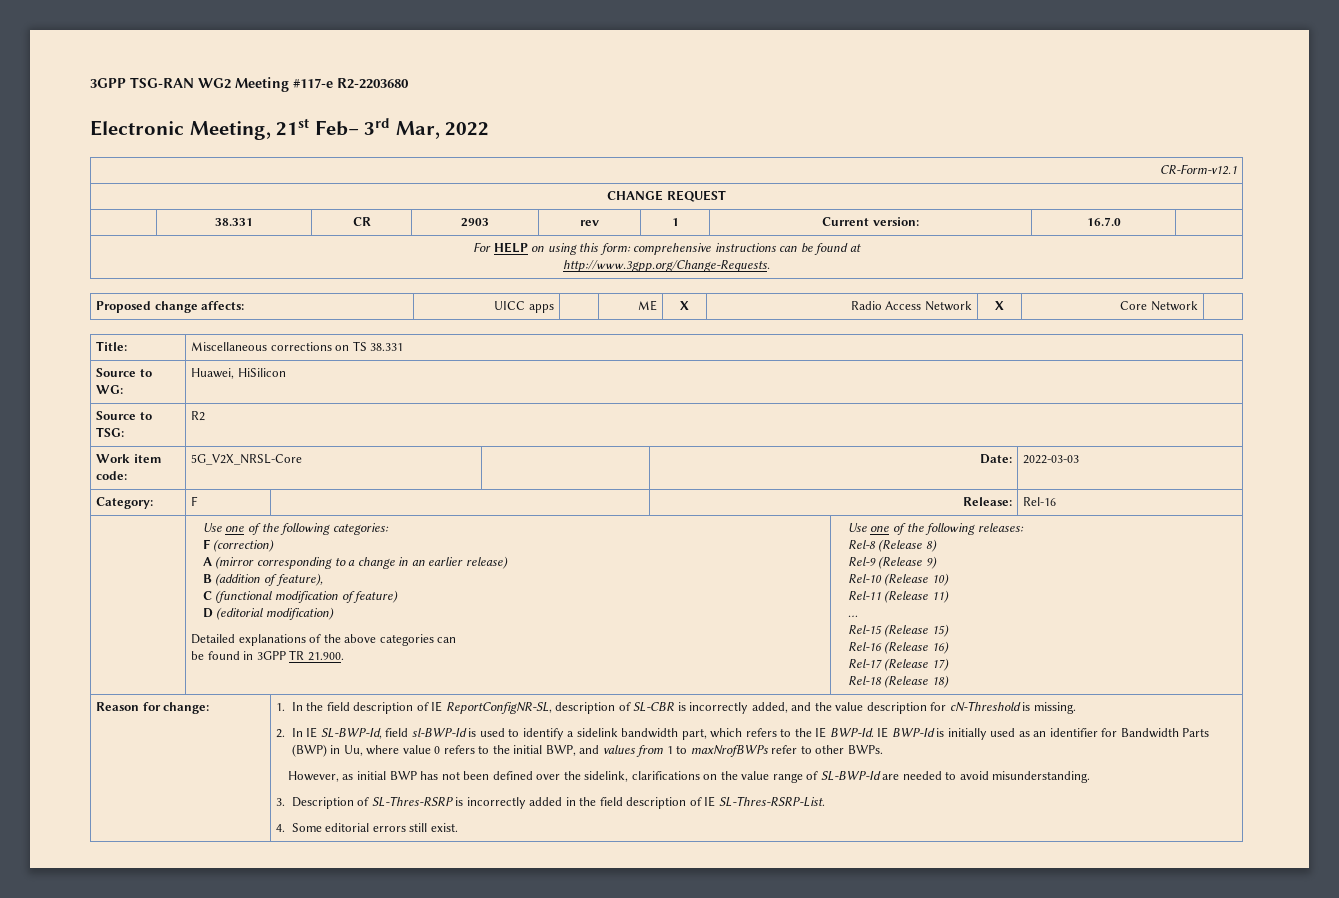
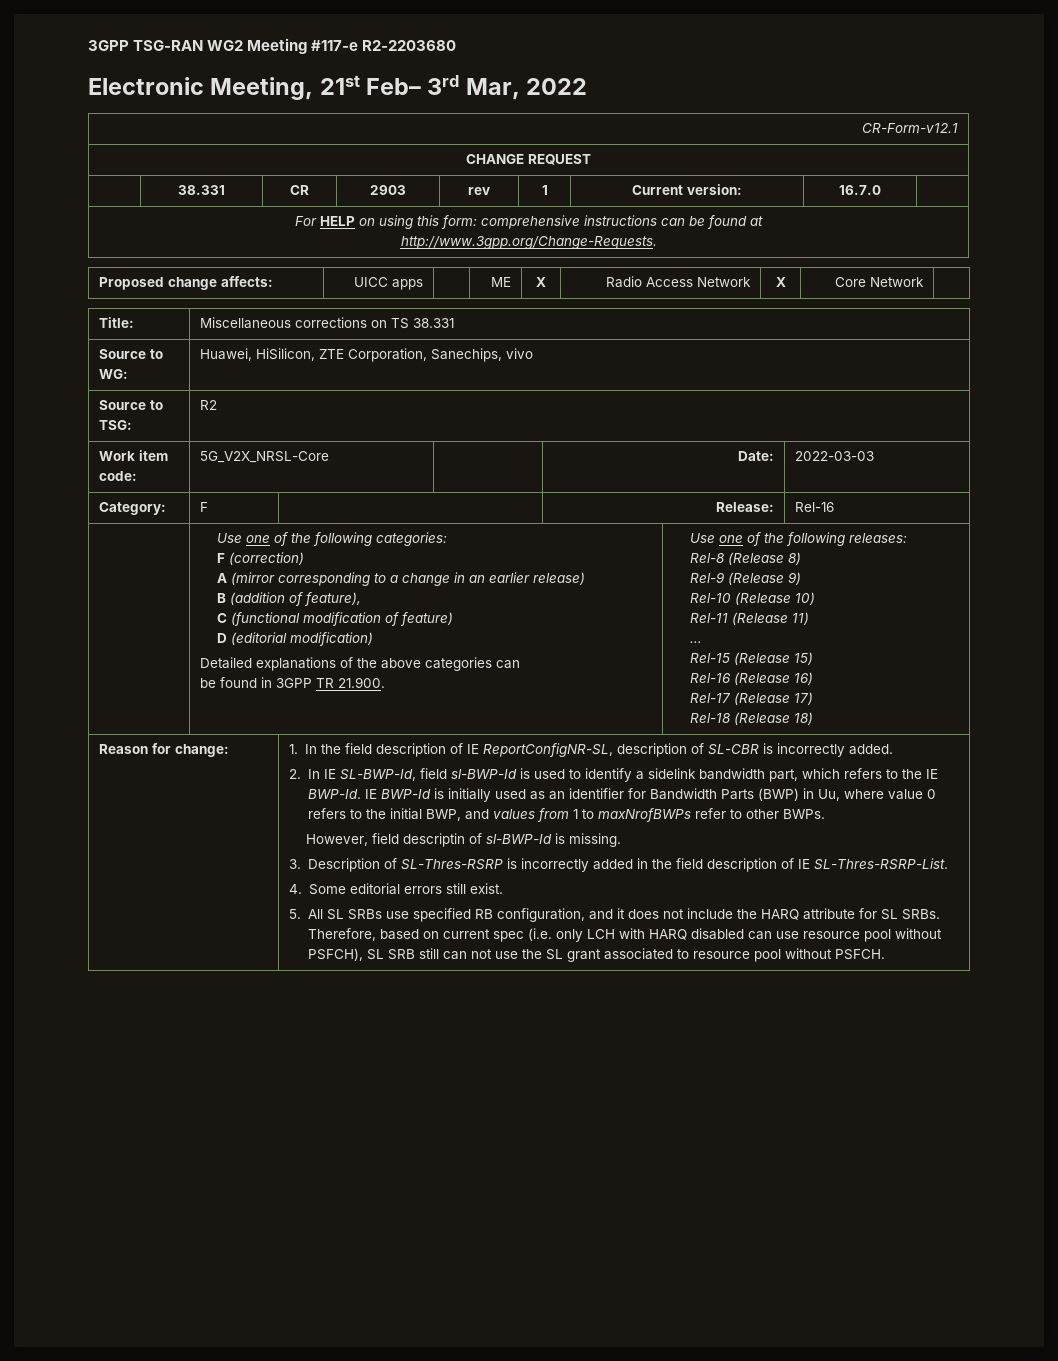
- Source to WG: | Huawei, HiSilicon
+ Source to WG: | Huawei, HiSilicon, ZTE Corporation, Sanechips, vivo
- 1. In the field description of IE ReportConfigNR-SL, description of SL-CBR is incorrectly added, and the value description for cN-Threshold is missing.
+ 1. In the field description of IE ReportConfigNR-SL, description of SL-CBR is incorrectly added.
- However, as initial BWP has not been defined over the sidelink, clarifications on the value range of SL-BWP-Id are needed to avoid misunderstanding.
+ However, field descriptin of sl-BWP-Id is missing.
+ 5. All SL SRBs use specified RB configuration, and it does not include the HARQ attribute for SL SRBs. Therefore, based on current spec (i.e. only LCH with HARQ disabled can use resource pool without PSFCH), SL SRB still can not use the SL grant associated to resource pool without PSFCH.

